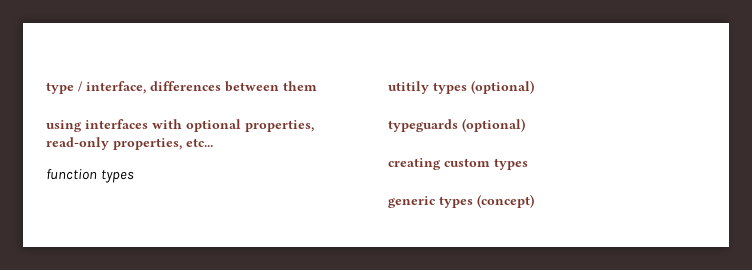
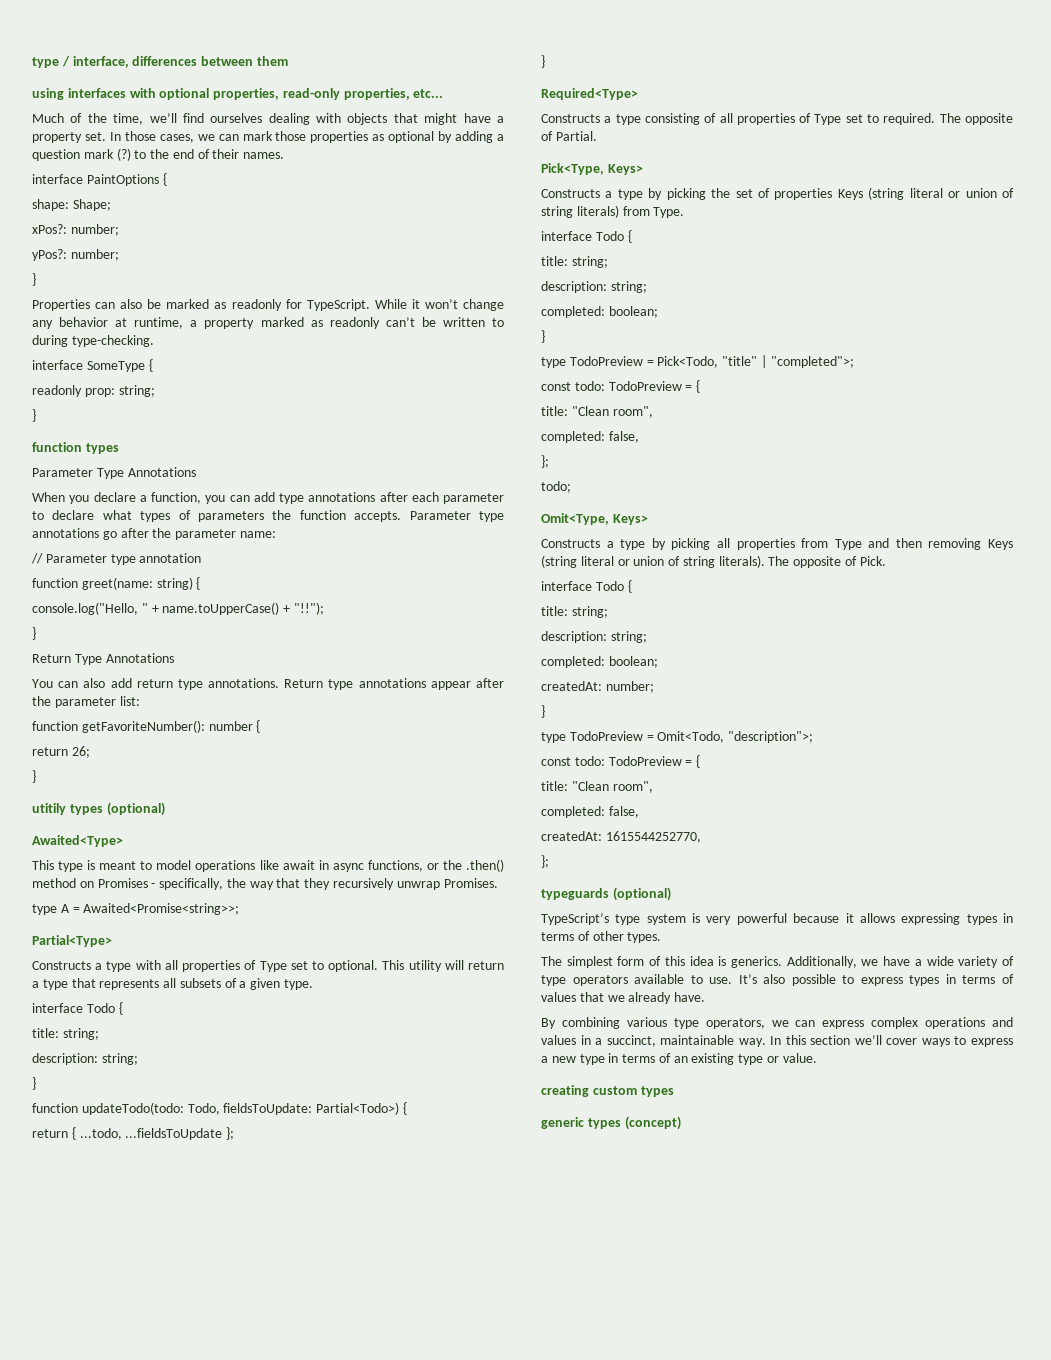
+ Much of the time, we’ll find ourselves dealing with objects that might have a property set. In those cases, we can mark those properties as optional by adding a question mark (?) to the end of their names.
+ interface PaintOptions {
+ shape: Shape;
+ xPos?: number;
+ yPos?: number;
+ }
+ Properties can also be marked as readonly for TypeScript. While it won’t change any behavior at runtime, a property marked as readonly can’t be written to during type-checking.
+ interface SomeType {
+ readonly prop: string;
+ }
  function types
+ Parameter Type Annotations
+ When you declare a function, you can add type annotations after each parameter to declare what types of parameters the function accepts. Parameter type annotations go after the parameter name:
+ // Parameter type annotation
+ function greet(name: string) {
+ console.log("Hello, " + name.toUpperCase() + "!!");
+ }
+ Return Type Annotations
+ You can also add return type annotations. Return type annotations appear after the parameter list:
+ function getFavoriteNumber(): number {
+ return 26;
+ }
  utitily types (optional)
+ Awaited<Type>
+ This type is meant to model operations like await in async functions, or the .then() method on Promises - specifically, the way that they recursively unwrap Promises.
+ type A = Awaited<Promise<string>>;
+ Partial<Type>
+ Constructs a type with all properties of Type set to optional. This utility will return a type that represents all subsets of a given type.
+ interface Todo {
+ title: string;
+ description: string;
+ }
+ function updateTodo(todo: Todo, fieldsToUpdate: Partial<Todo>) {
+ return { ...todo, ...fieldsToUpdate };
+ }
+ Required<Type>
+ Constructs a type consisting of all properties of Type set to required. The opposite of Partial.
+ Pick<Type, Keys>
+ Constructs a type by picking the set of properties Keys (string literal or union of string literals) from Type.
+ interface Todo {
+ title: string;
+ description: string;
+ completed: boolean;
+ }
+ type TodoPreview = Pick<Todo, "title" | "completed">;
+ const todo: TodoPreview = {
+ title: "Clean room",
+ completed: false,
+ };
+ todo;
+ Omit<Type, Keys>
+ Constructs a type by picking all properties from Type and then removing Keys (string literal or union of string literals). The opposite of Pick.
+ interface Todo {
+ title: string;
+ description: string;
+ completed: boolean;
+ createdAt: number;
+ }
+ type TodoPreview = Omit<Todo, "description">;
+ const todo: TodoPreview = {
+ title: "Clean room",
+ completed: false,
+ createdAt: 1615544252770,
+ };
  typeguards (optional)
+ TypeScript’s type system is very powerful because it allows expressing types in terms of other types.
+ The simplest form of this idea is generics. Additionally, we have a wide variety of type operators available to use. It’s also possible to express types in terms of values that we already have.
+ By combining various type operators, we can express complex operations and values in a succinct, maintainable way. In this section we’ll cover ways to express a new type in terms of an existing type or value.

